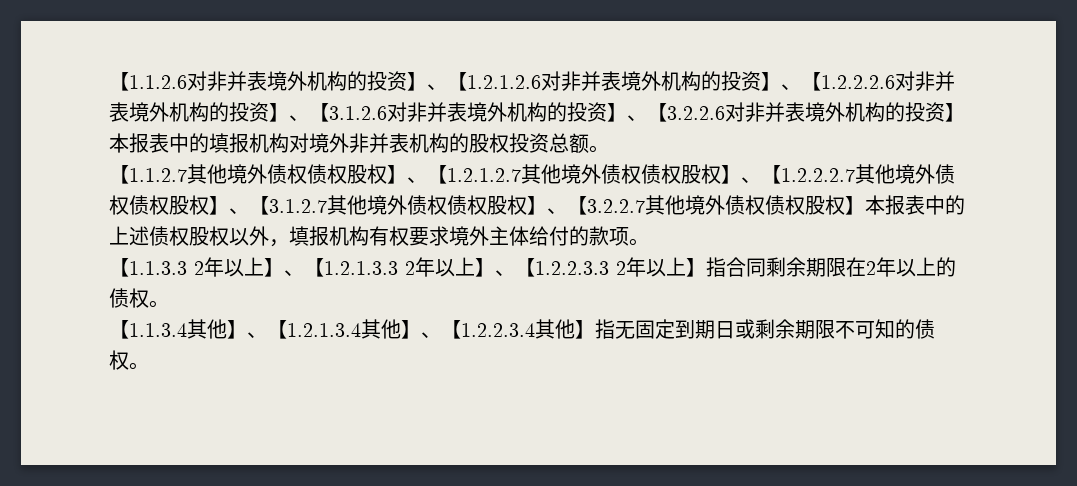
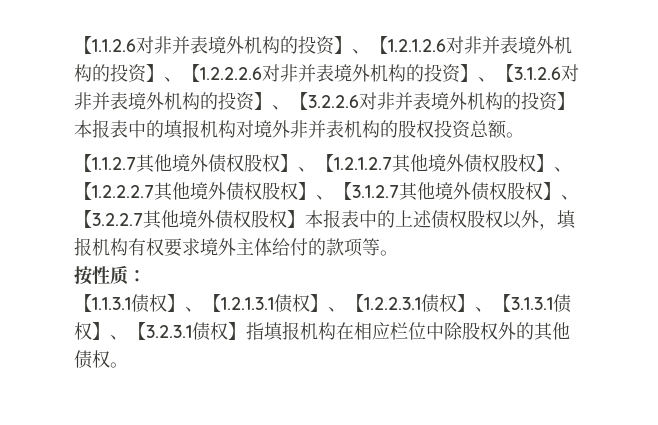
- 【1.1.2.7其他境外债权债权股权】、【1.2.1.2.7其他境外债权债权股权】、【1.2.2.2.7其他境外债权债权股权】、【3.1.2.7其他境外债权债权股权】、【3.2.2.7其他境外债权债权股权】本报表中的上述债权股权以外，填报机构有权要求境外主体给付的款项。
- 【1.1.3.3 2年以上】、【1.2.1.3.3 2年以上】、【1.2.2.3.3 2年以上】指合同剩余期限在2年以上的债权。
- 【1.1.3.4其他】、【1.2.1.3.4其他】、【1.2.2.3.4其他】指无固定到期日或剩余期限不可知的债权。
+ 【1.1.2.7其他境外债权股权】、【1.2.1.2.7其他境外债权股权】、【1.2.2.2.7其他境外债权股权】、【3.1.2.7其他境外债权股权】、【3.2.2.7其他境外债权股权】本报表中的上述债权股权以外，填报机构有权要求境外主体给付的款项等。
+ 按性质：
+ 【1.1.3.1债权】、【1.2.1.3.1债权】、【1.2.2.3.1债权】、【3.1.3.1债权】、【3.2.3.1债权】指填报机构在相应栏位中除股权外的其他债权。

